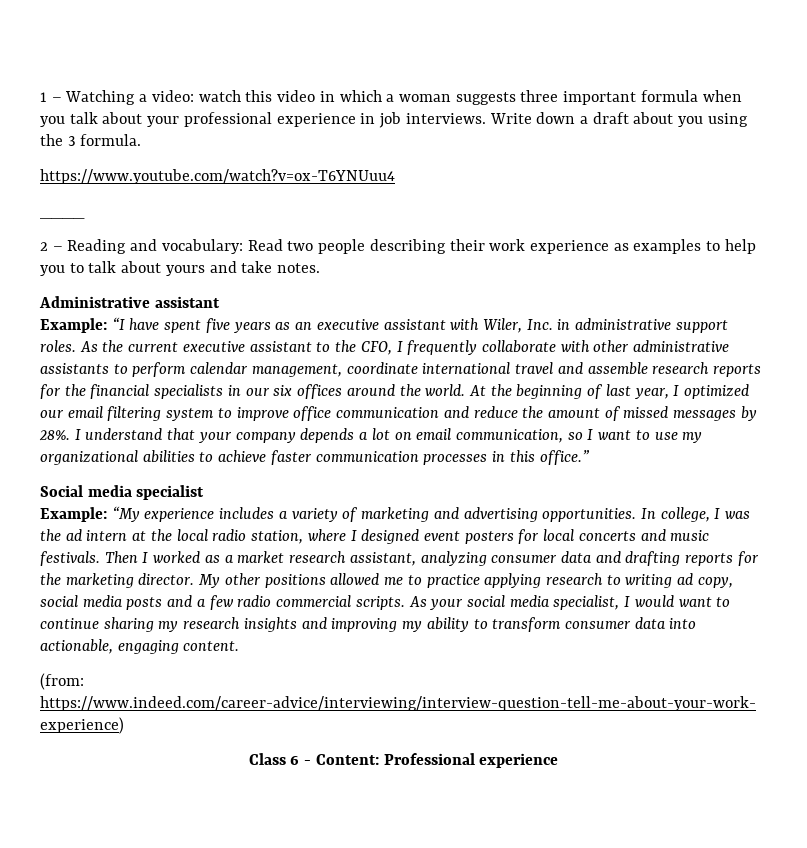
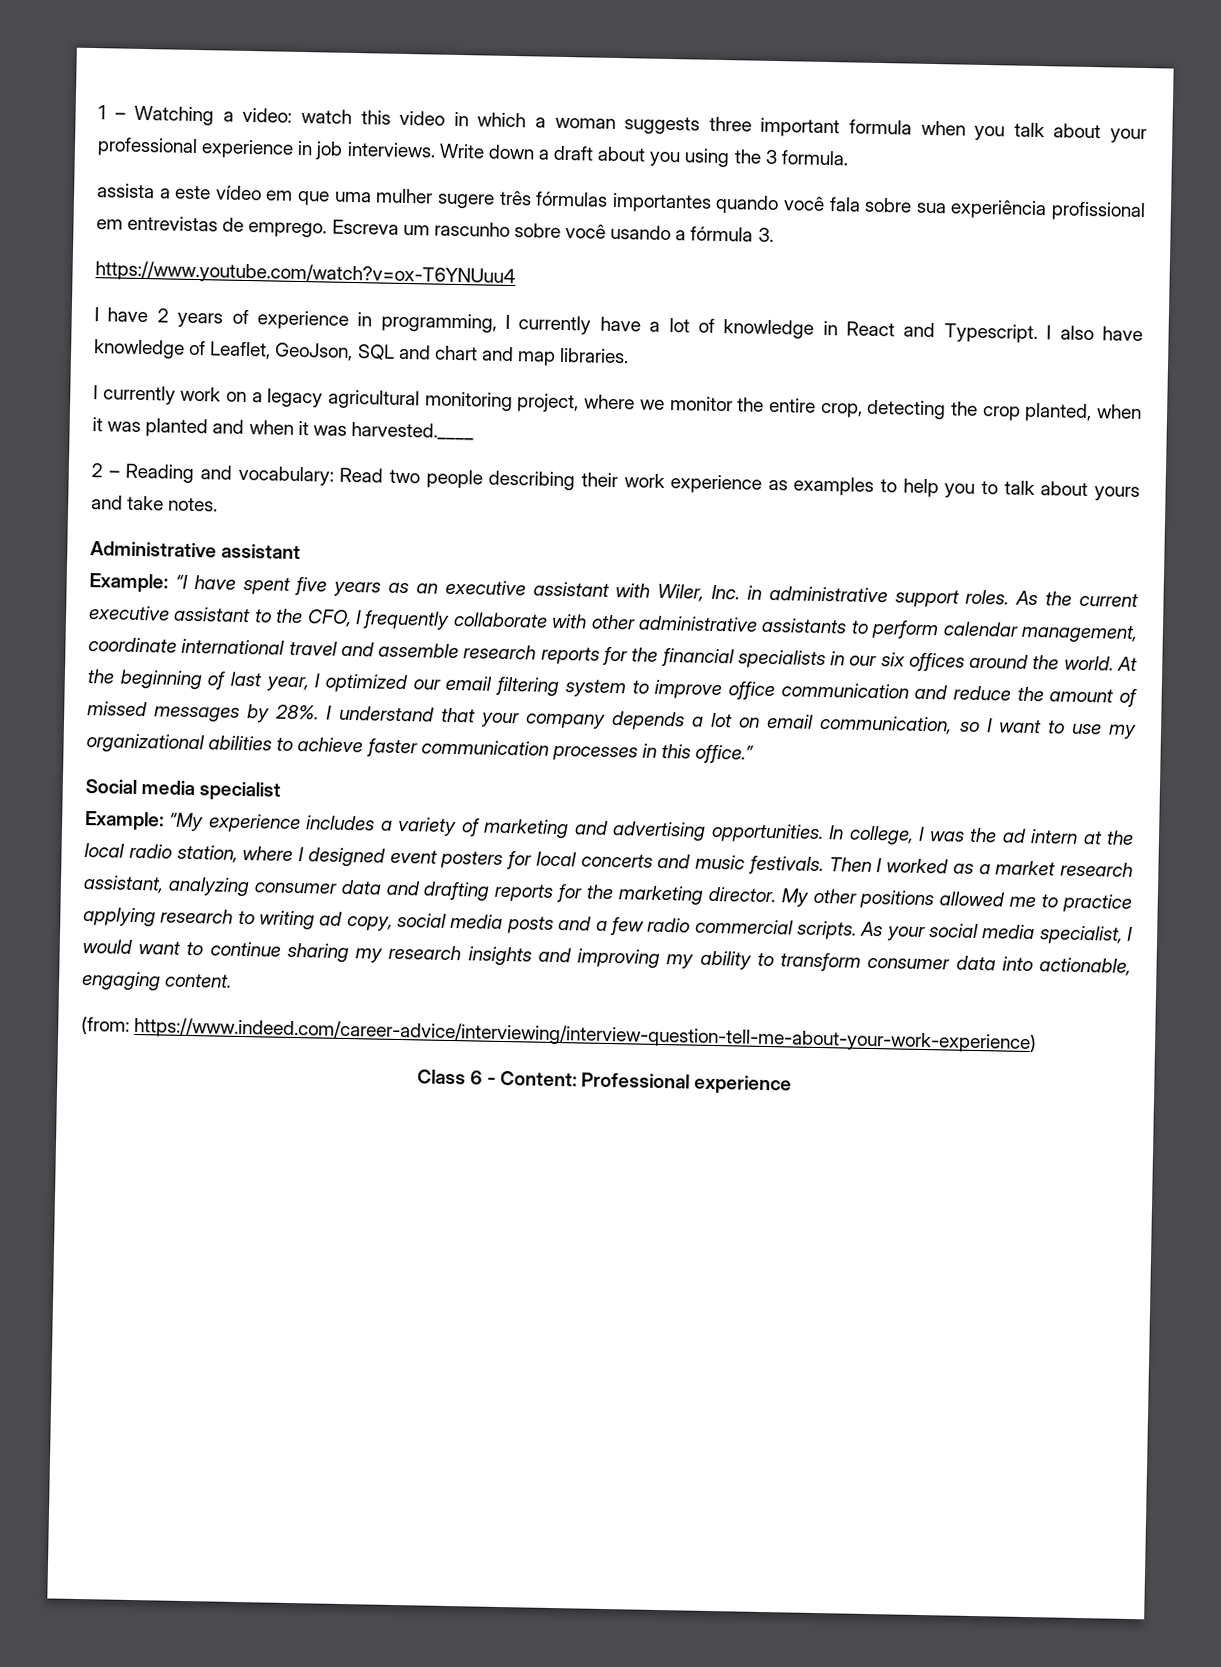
+ assista a este vídeo em que uma mulher sugere três fórmulas importantes quando você fala sobre sua experiência profissional em entrevistas de emprego. Escreva um rascunho sobre você usando a fórmula 3.
  https://www.youtube.com/watch?v=ox-T6YNUuu4
- ____
+ I have 2 years of experience in programming, I currently have a lot of knowledge in React and Typescript. I also have knowledge of Leaflet, GeoJson, SQL and chart and map libraries.
+ I currently work on a legacy agricultural monitoring project, where we monitor the entire crop, detecting the crop planted, when it was planted and when it was harvested.____

